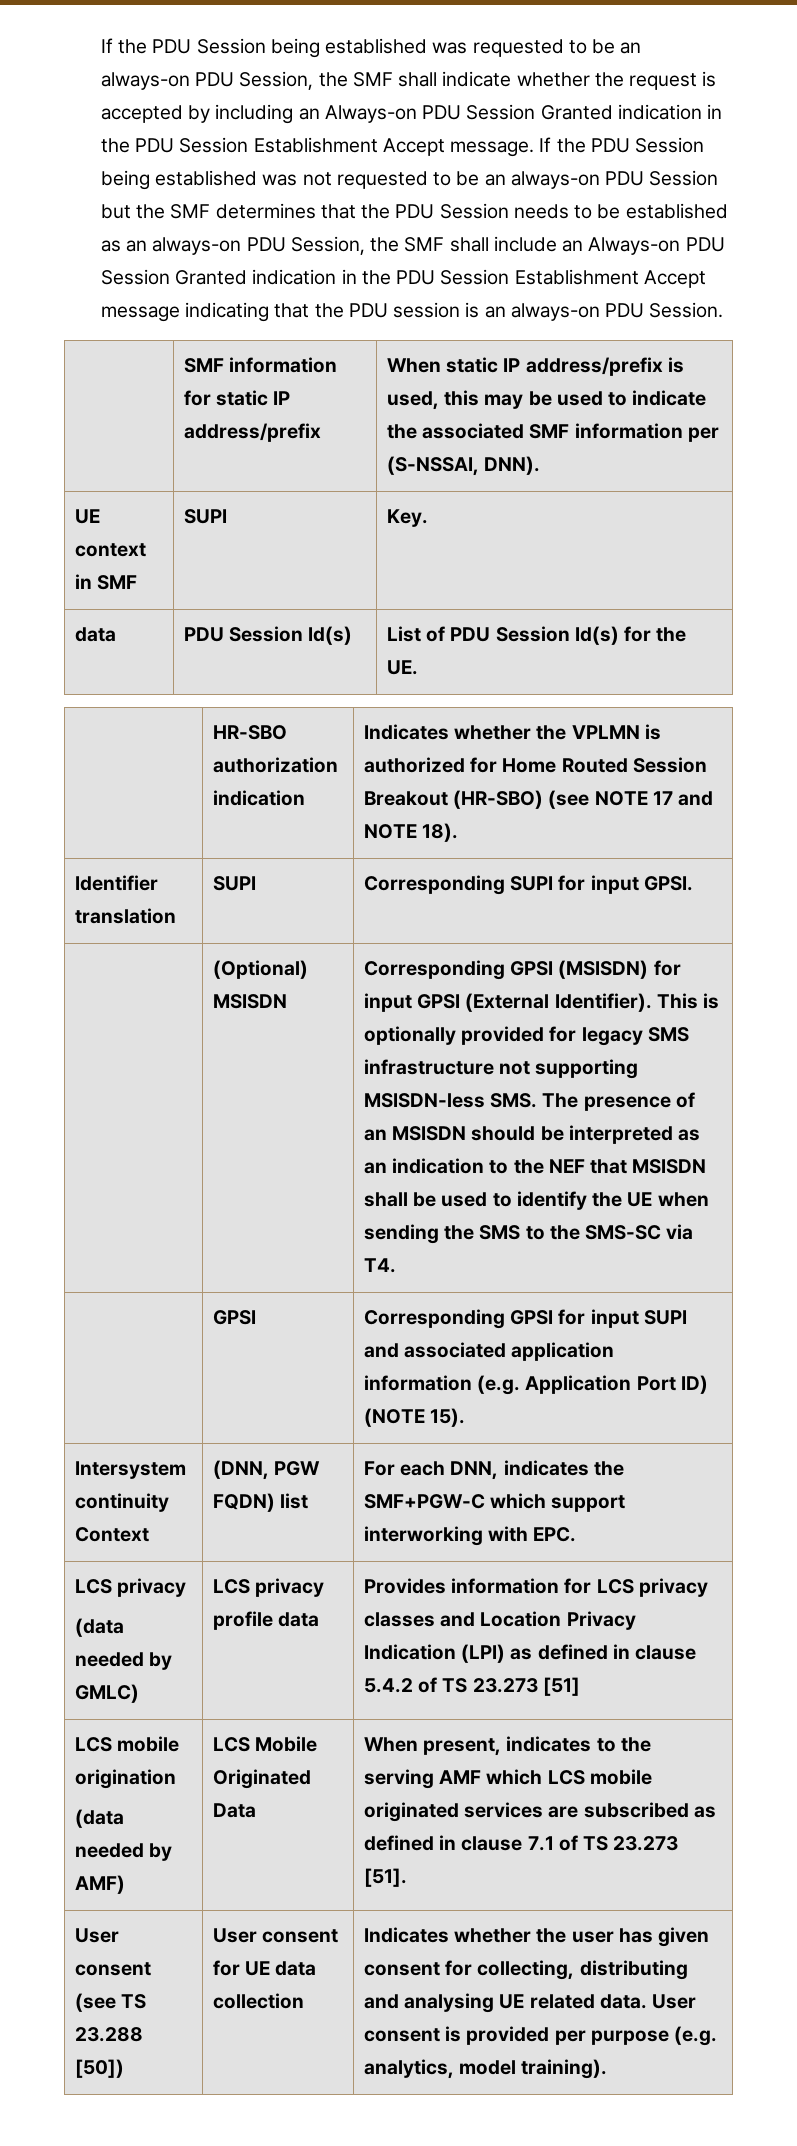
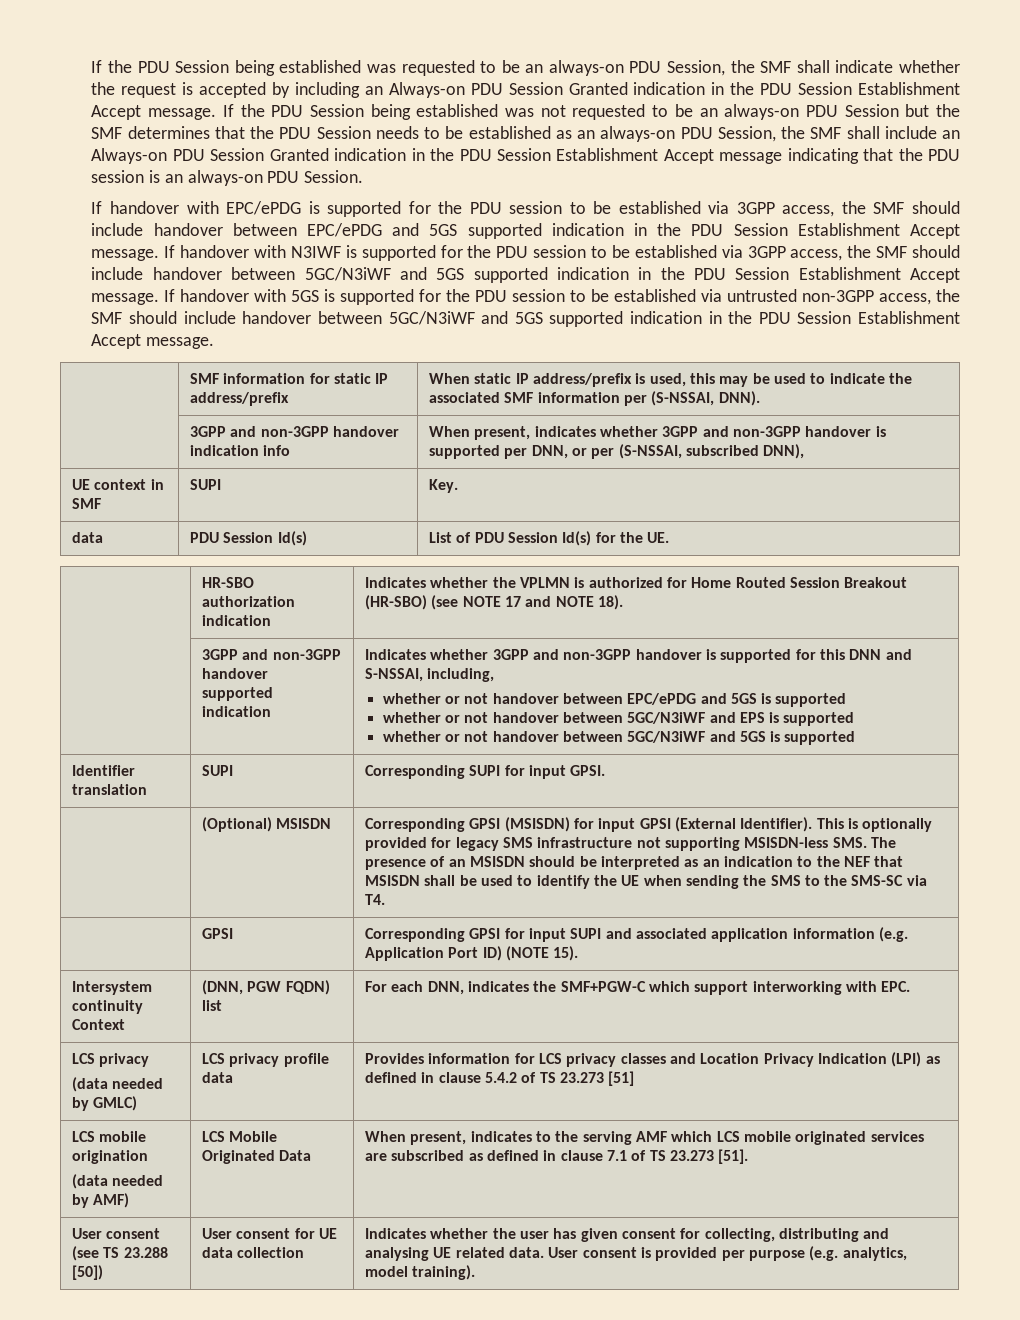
+ If handover with EPC/ePDG is supported for the PDU session to be established via 3GPP access, the SMF should include handover between EPC/ePDG and 5GS supported indication in the PDU Session Establishment Accept message. If handover with N3IWF is supported for the PDU session to be established via 3GPP access, the SMF should include handover between 5GC/N3iWF and 5GS supported indication in the PDU Session Establishment Accept message. If handover with 5GS is supported for the PDU session to be established via untrusted non-3GPP access, the SMF should include handover between 5GC/N3iWF and 5GS supported indication in the PDU Session Establishment Accept message.
+ | 3GPP and non-3GPP handover indication info | When present, indicates whether 3GPP and non-3GPP handover is supported per DNN, or per (S-NSSAI, subscribed DNN),
+ 3GPP and non-3GPP handover supported indication | Indicates whether 3GPP and non-3GPP handover is supported for this DNN and S-NSSAI, including,
+ whether or not handover between EPC/ePDG and 5GS is supported
+ whether or not handover between 5GC/N3iWF and EPS is supported
+ whether or not handover between 5GC/N3iWF and 5GS is supported

